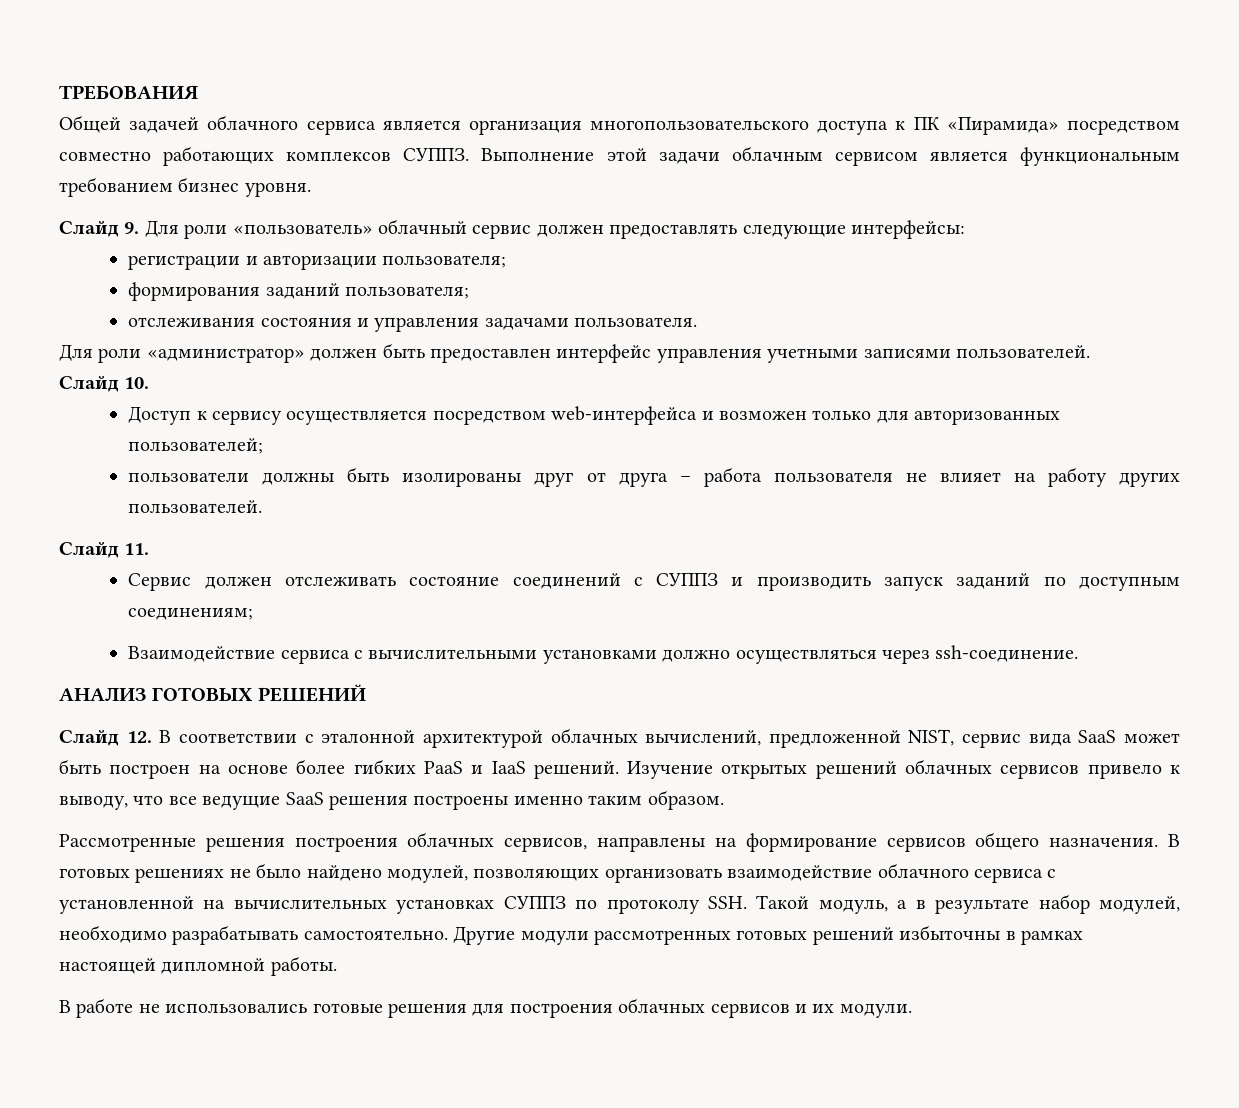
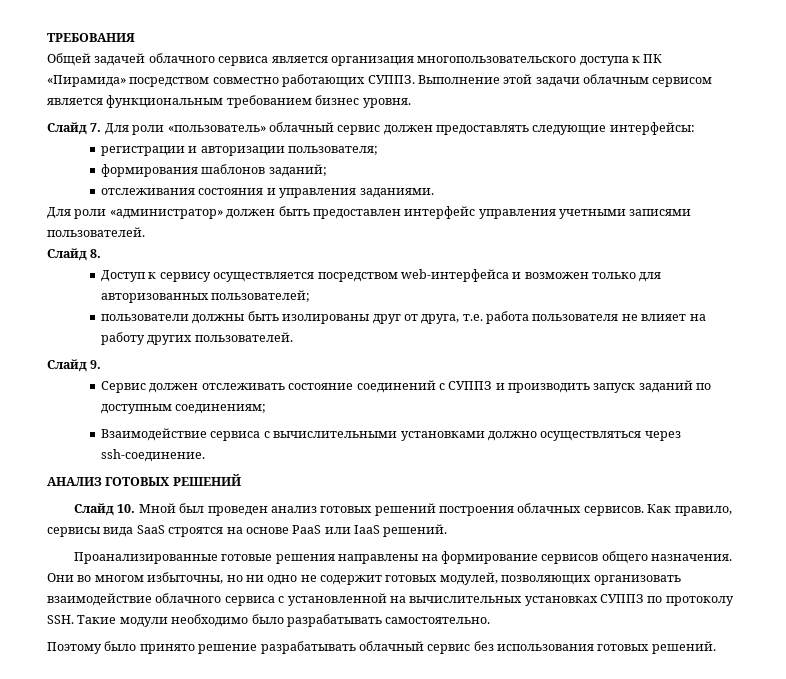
- Общей задачей облачного сервиса является организация многопользовательского доступа к ПК «Пирамида» посредством совместно работающих комплексов СУППЗ.
+ Общей задачей облачного сервиса является организация многопользовательского доступа к ПК «Пирамида» посредством совместно работающих СУППЗ.
- Слайд 9. Для роли «пользователь» облачный сервис должен предоставлять следующие интерфейсы:
+ Слайд 7. Для роли «пользователь» облачный сервис должен предоставлять следующие интерфейсы:
- формирования заданий пользователя;
+ формирования шаблонов заданий;
- отслеживания состояния и управления задачами пользователя.
+ отслеживания состояния и управления заданиями.
- Слайд 10.
+ Слайд 8.
- пользователи должны быть изолированы друг от друга – работа пользователя не влияет на работу других пользователей.
+ пользователи должны быть изолированы друг от друга, т.е. работа пользователя не влияет на работу других пользователей.
- Слайд 11.
+ Слайд 9.
- Слайд 12. В соответствии с эталонной архитектурой облачных вычислений, предложенной NIST, сервис вида SaaS может быть построен на основе более гибких PaaS и IaaS решений. Изучение открытых решений облачных сервисов привело к выводу, что все ведущие SaaS решения построены именно таким образом.
- Рассмотренные решения построения облачных сервисов, направлены на формирование сервисов общего назначения.
+ Слайд 10. Мной был проведен анализ готовых решений построения облачных сервисов. Как правило, сервисы вида SaaS строятся на основе PaaS или IaaS решений.
+ Проанализированные готовые решения направлены на формирование сервисов общего назначения.
- В готовых решениях не было найдено модулей, позволяющих организовать взаимодействие облачного сервиса с установленной на вычислительных установках СУППЗ по протоколу SSH. Такой модуль, а в результате набор модулей, необходимо разрабатывать самостоятельно. Другие модули рассмотренных готовых решений избыточны в рамках настоящей дипломной работы.
- В работе не использовались готовые решения для построения облачных сервисов и их модули.
+ Они во многом избыточны, но ни одно не содержит готовых модулей, позволяющих организовать взаимодействие облачного сервиса с установленной на вычислительных установках СУППЗ по протоколу SSH. Такие модули необходимо было разрабатывать самостоятельно.
+ Поэтому было принято решение разрабатывать облачный сервис без использования готовых решений.

